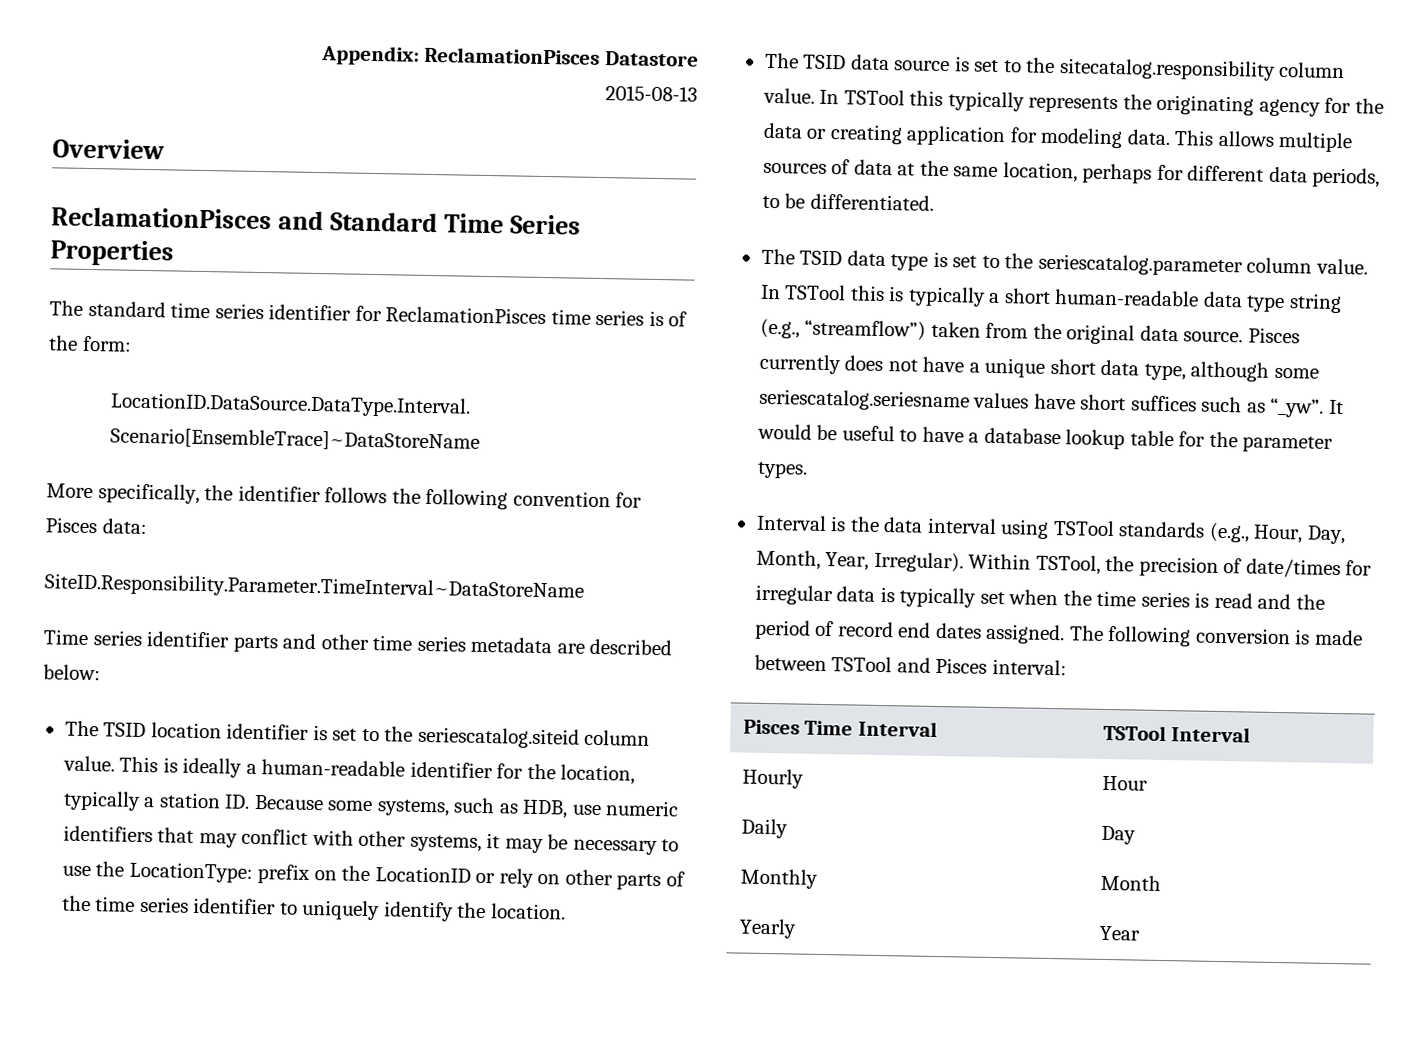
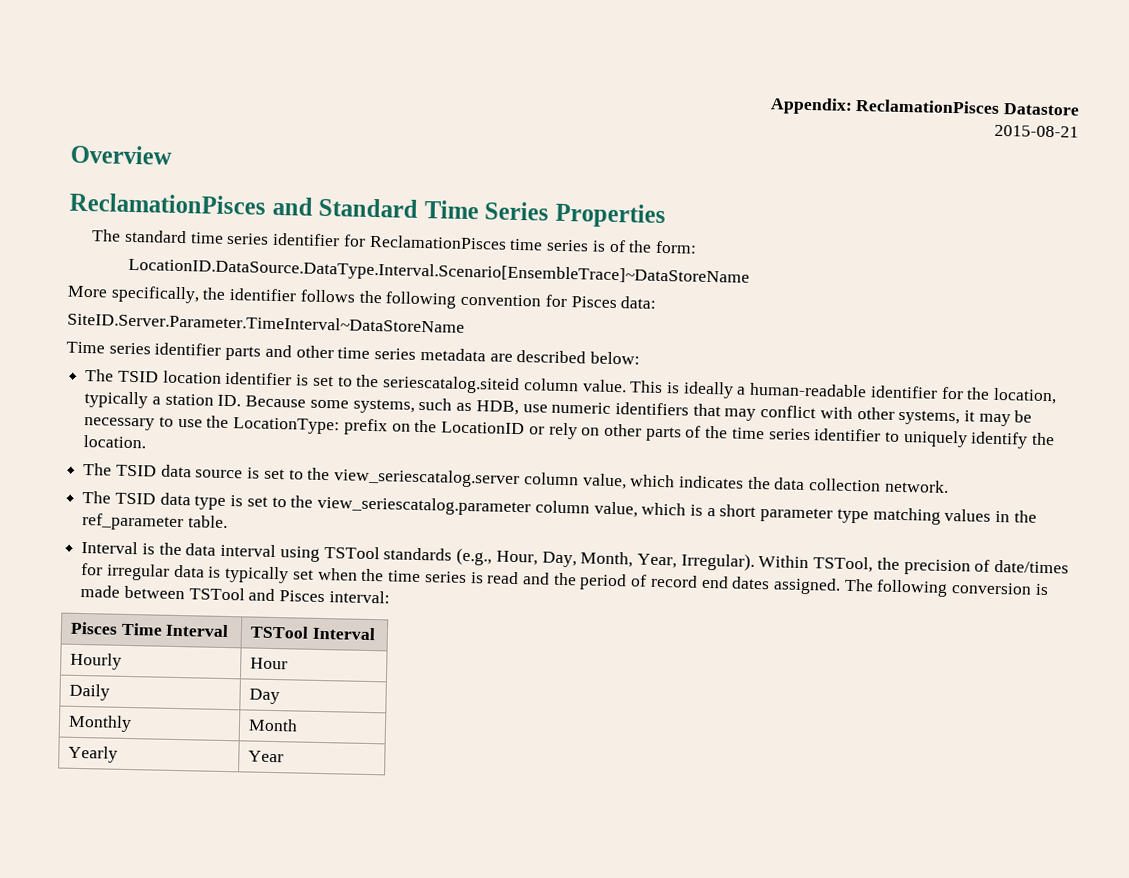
- 2015-08-13
+ 2015-08-21
- SiteID.Responsibility.Parameter.TimeInterval~DataStoreName
+ SiteID.Server.Parameter.TimeInterval~DataStoreName
- The TSID data source is set to the sitecatalog.responsibility column value. In TSTool this typically represents the originating agency for the data or creating application for modeling data. This allows multiple sources of data at the same location, perhaps for different data periods, to be differentiated.
+ The TSID data source is set to the view_seriescatalog.server column value, which indicates the data collection network.
- The TSID data type is set to the seriescatalog.parameter column value. In TSTool this is typically a short human-readable data type string (e.g., “streamflow”) taken from the original data source. Pisces currently does not have a unique short data type, although some seriescatalog.seriesname values have short suffices such as “_yw”. It would be useful to have a database lookup table for the parameter types.
+ The TSID data type is set to the view_seriescatalog.parameter column value, which is a short parameter type matching values in the ref_parameter table.

